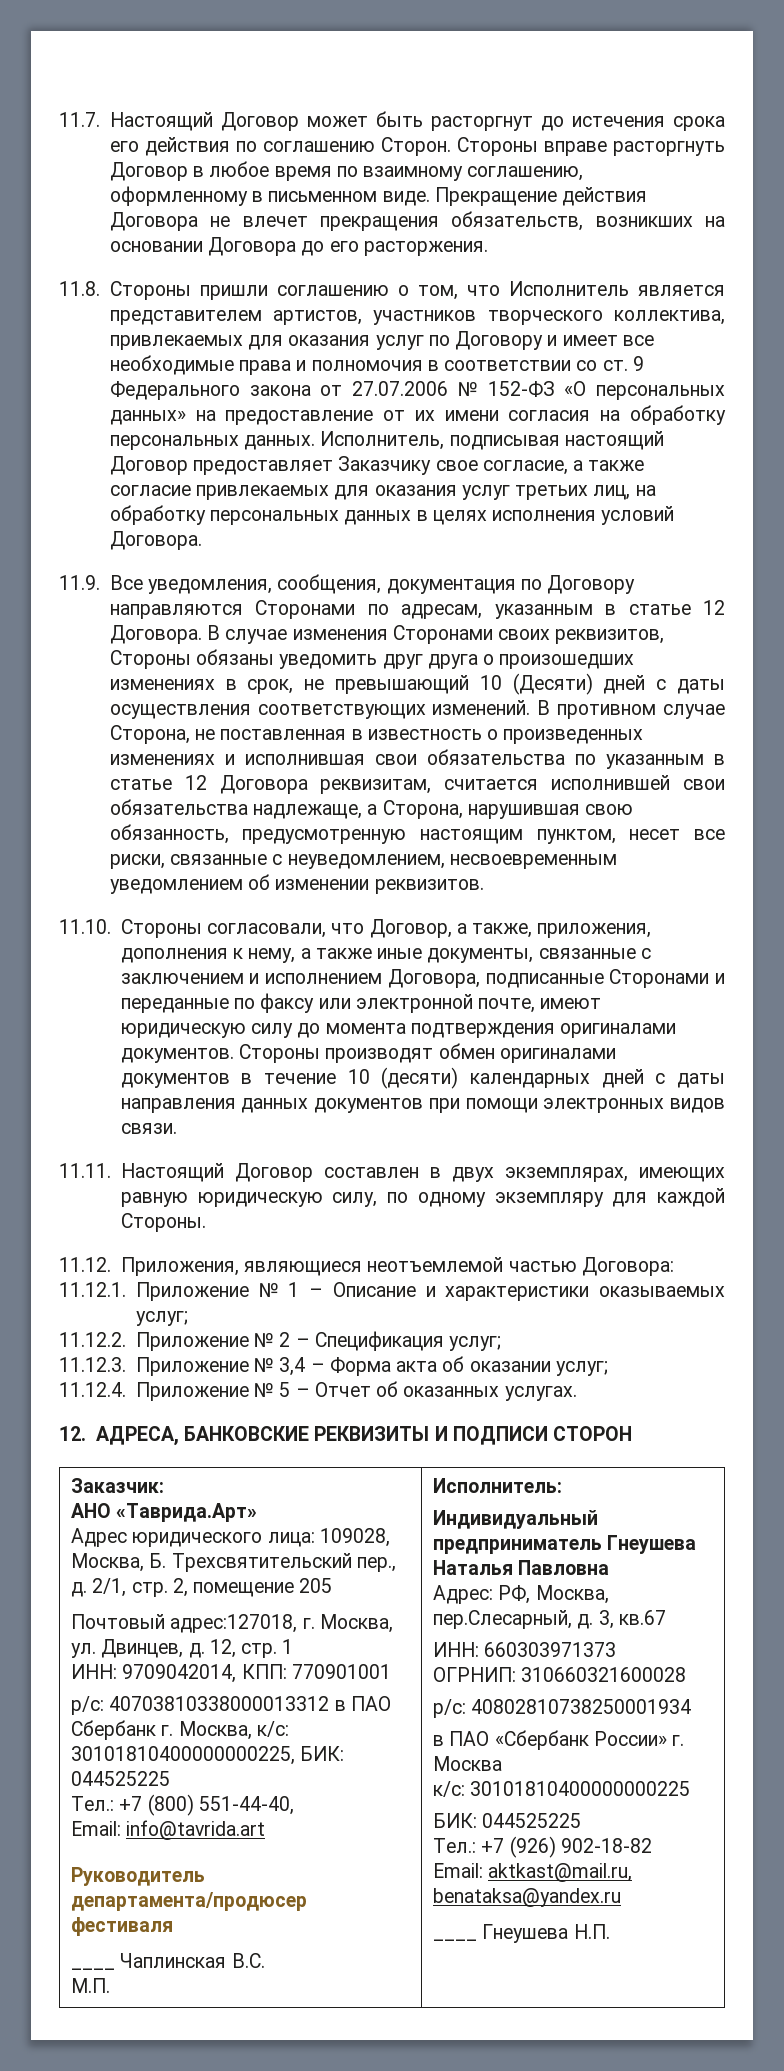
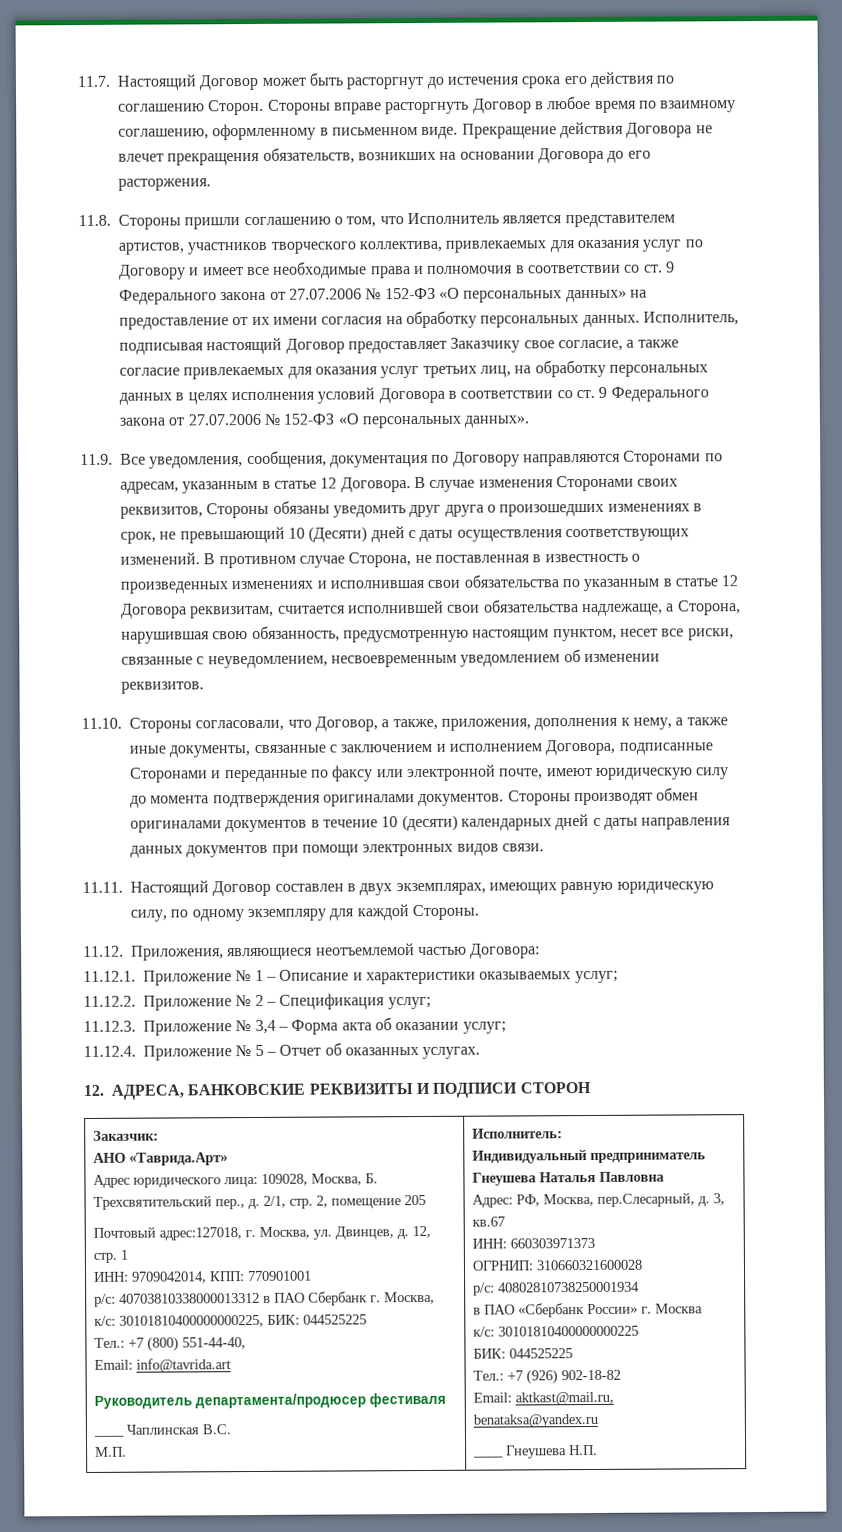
- Исполнитель, подписывая настоящий Договор предоставляет Заказчику свое согласие, а также согласие привлекаемых для оказания услуг третьих лиц, на обработку персональных данных в целях исполнения условий Договора.
+ Исполнитель, подписывая настоящий Договор предоставляет Заказчику свое согласие, а также согласие привлекаемых для оказания услуг третьих лиц, на обработку персональных данных в целях исполнения условий Договора в соответствии со ст. 9 Федерального закона от 27.07.2006 № 152-ФЗ «О персональных данных».

